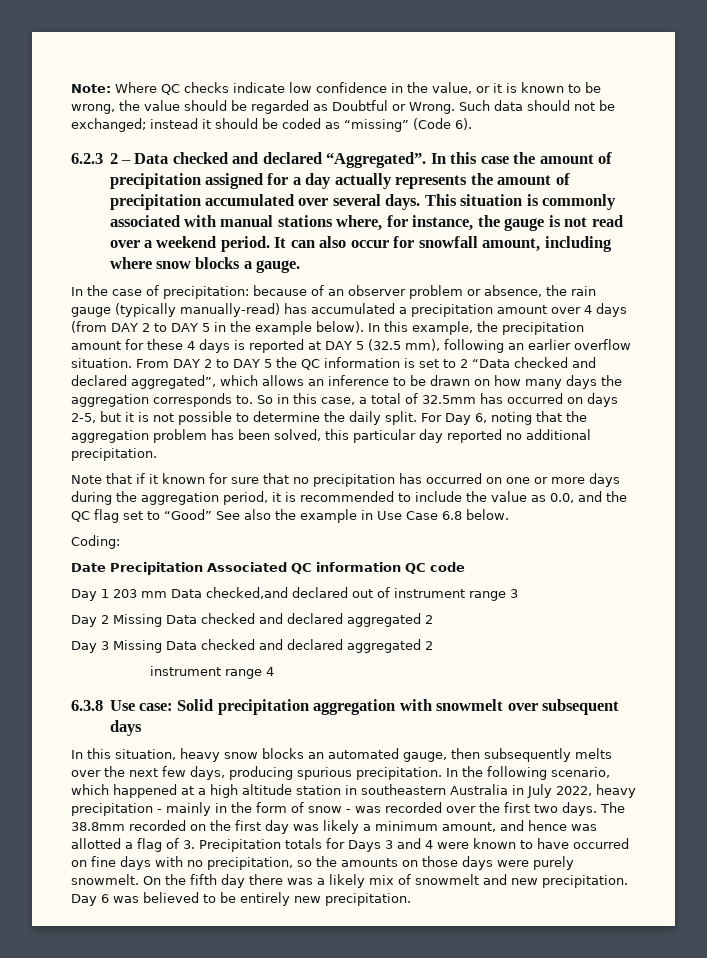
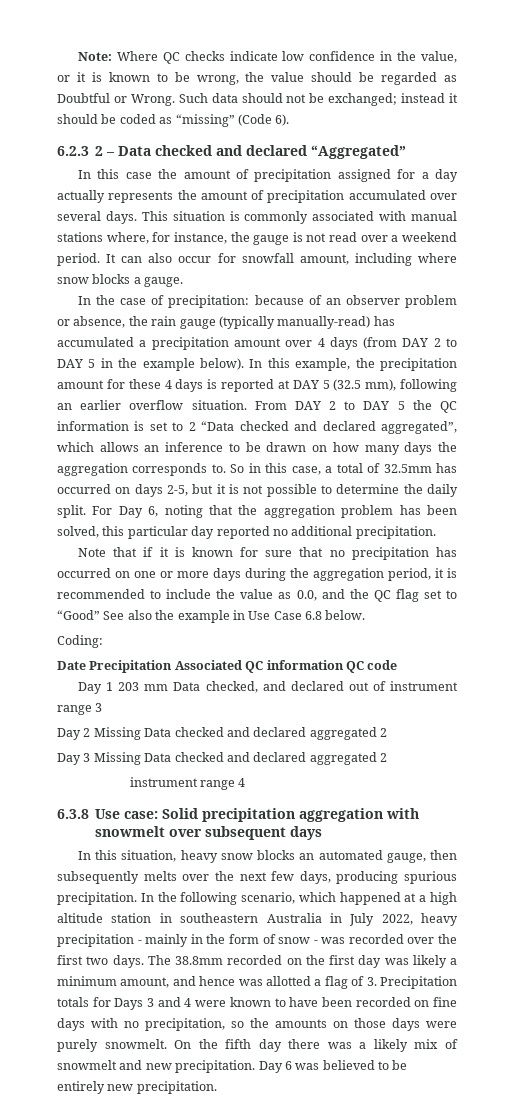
- 6.2.3 2 – Data checked and declared “Aggregated”. In this case the amount of precipitation assigned for a day actually represents the amount of precipitation accumulated over several days.
+ 6.2.3 2 – Data checked and declared “Aggregated”
+ In this case the amount of precipitation assigned for a day actually represents the amount of precipitation accumulated over several days.
- Note that if it known for sure that no precipitation has occurred on one or more days during the aggregation period, it is recommended to include the value as 0.0, and the QC flag set to “Good” See also the example in Use Case 6.8 below.
+ Note that if it is known for sure that no precipitation has occurred on one or more days during the aggregation period, it is recommended to include the value as 0.0, and the QC flag set to “Good” See also the example in Use Case 6.8 below.
- Day 1 203 mm Data checked,and declared out of instrument range 3
+ Day 1 203 mm Data checked, and declared out of instrument range 3
- The 38.8mm recorded on the first day was likely a minimum amount, and hence was allotted a flag of 3. Precipitation totals for Days 3 and 4 were known to have occurred on fine days with no precipitation, so the amounts on those days were purely snowmelt.
+ The 38.8mm recorded on the first day was likely a minimum amount, and hence was allotted a flag of 3. Precipitation totals for Days 3 and 4 were known to have been recorded on fine days with no precipitation, so the amounts on those days were purely snowmelt.

